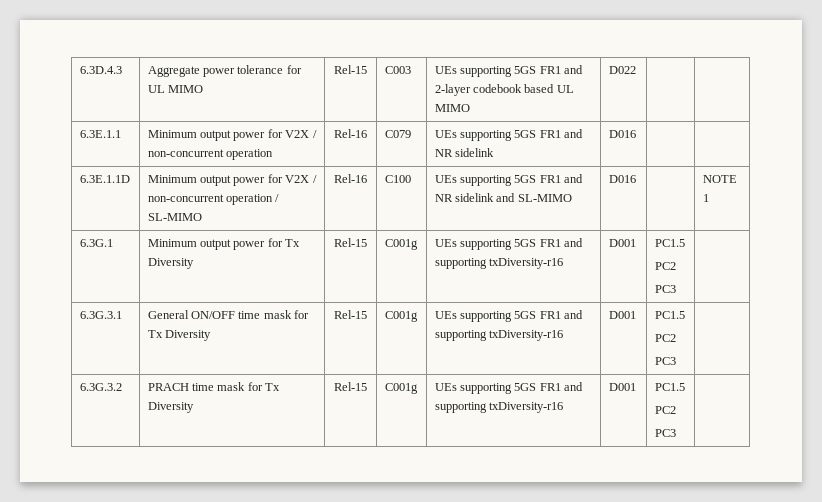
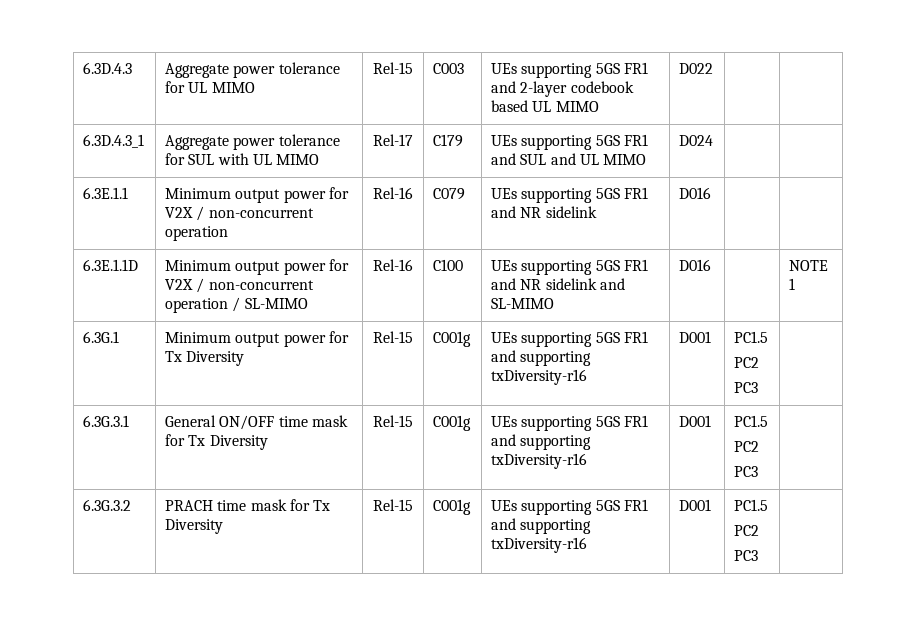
+ 6.3D.4.3_1 | Aggregate power tolerance for SUL with UL MIMO | Rel-17 | C179 | UEs supporting 5GS FR1 and SUL and UL MIMO | D024 | |

